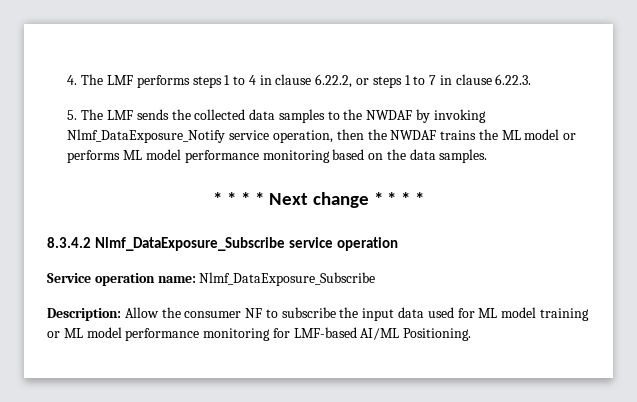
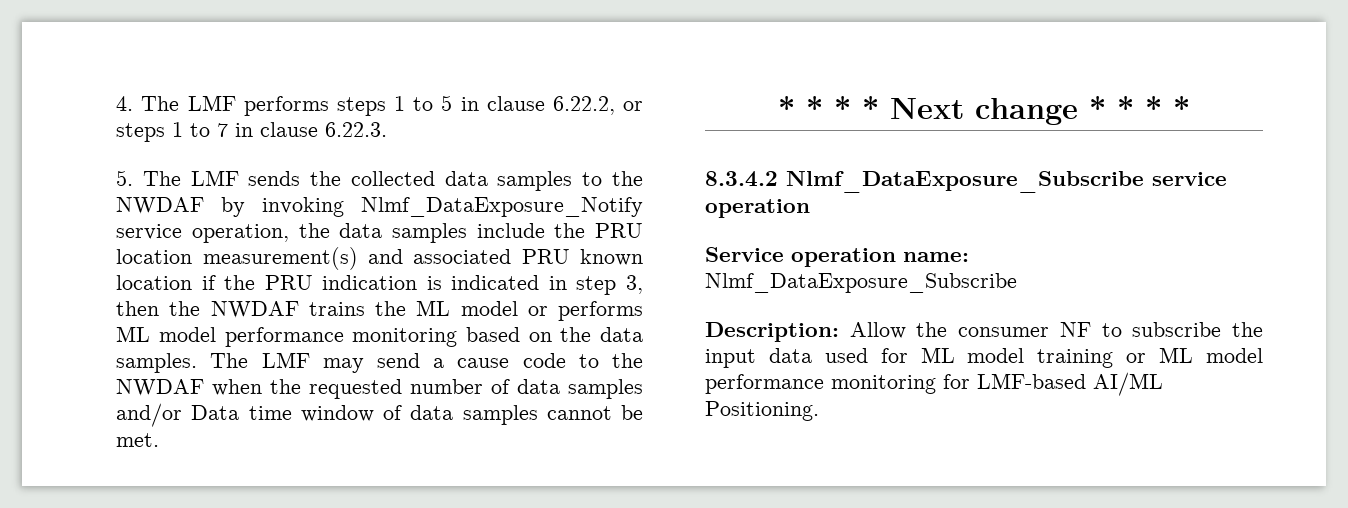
- 4. The LMF performs steps 1 to 4 in clause 6.22.2, or steps 1 to 7 in clause 6.22.3.
+ 4. The LMF performs steps 1 to 5 in clause 6.22.2, or steps 1 to 7 in clause 6.22.3.
- 5. The LMF sends the collected data samples to the NWDAF by invoking Nlmf_DataExposure_Notify service operation, then the NWDAF trains the ML model or performs ML model performance monitoring based on the data samples.
+ 5. The LMF sends the collected data samples to the NWDAF by invoking Nlmf_DataExposure_Notify service operation, the data samples include the PRU location measurement(s) and associated PRU known location if the PRU indication is indicated in step 3, then the NWDAF trains the ML model or performs ML model performance monitoring based on the data samples. The LMF may send a cause code to the NWDAF when the requested number of data samples and/or Data time window of data samples cannot be met.

